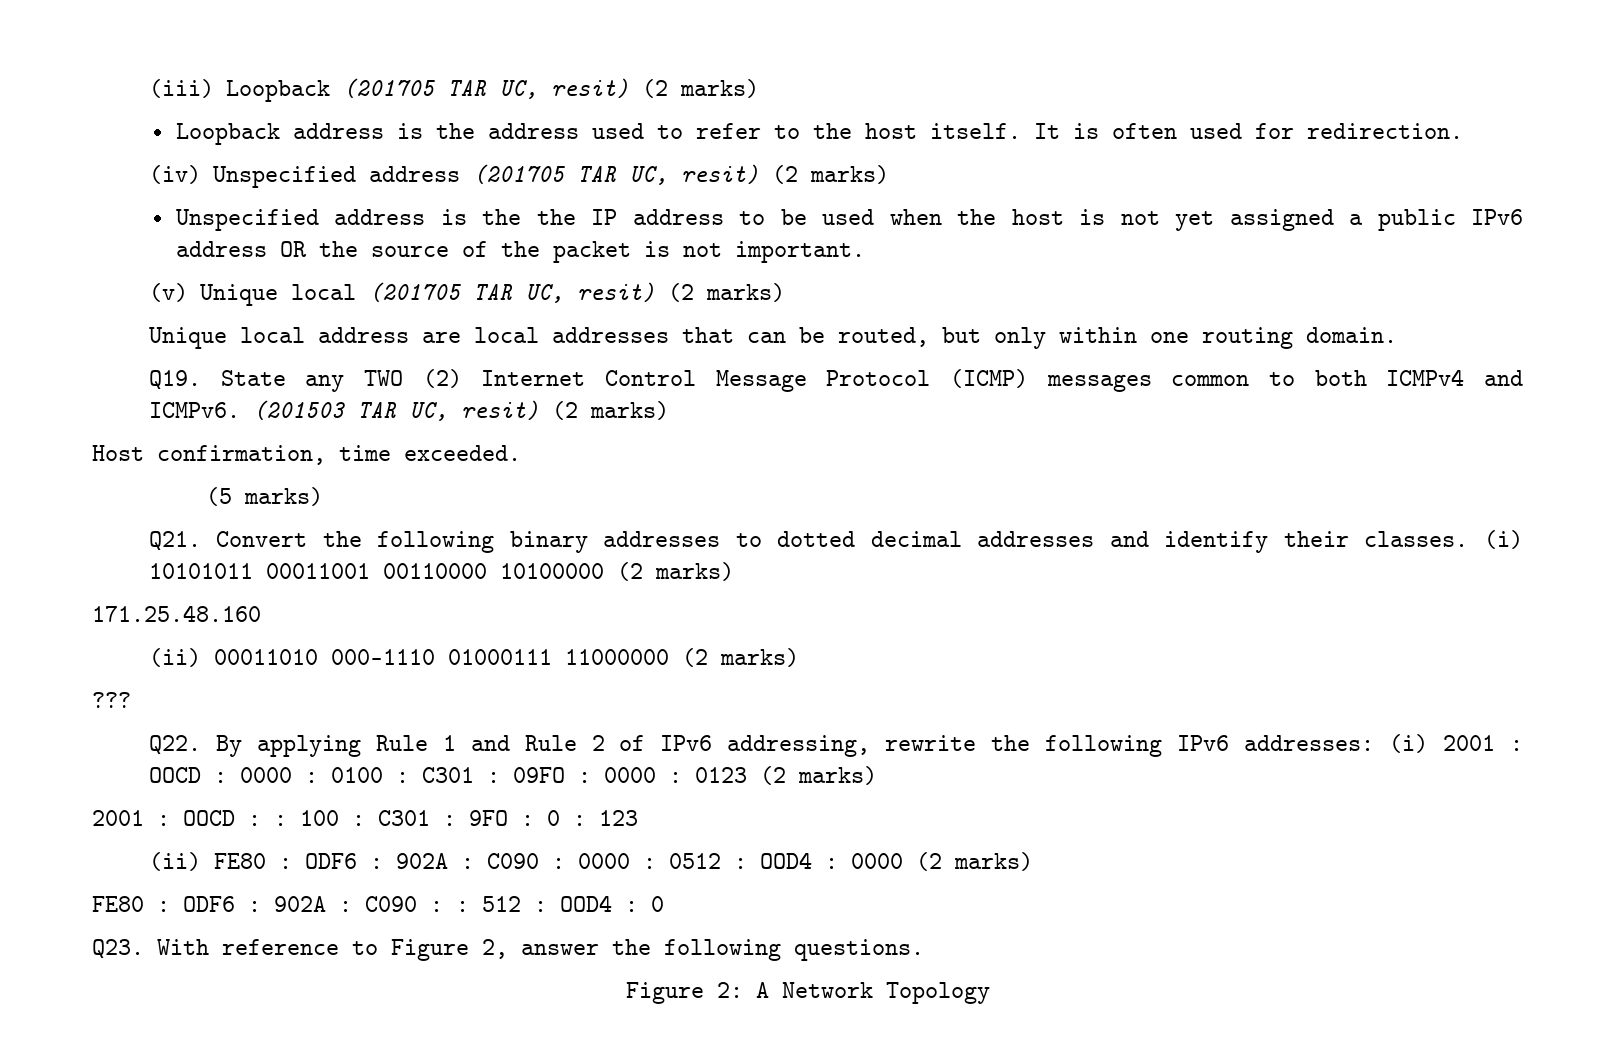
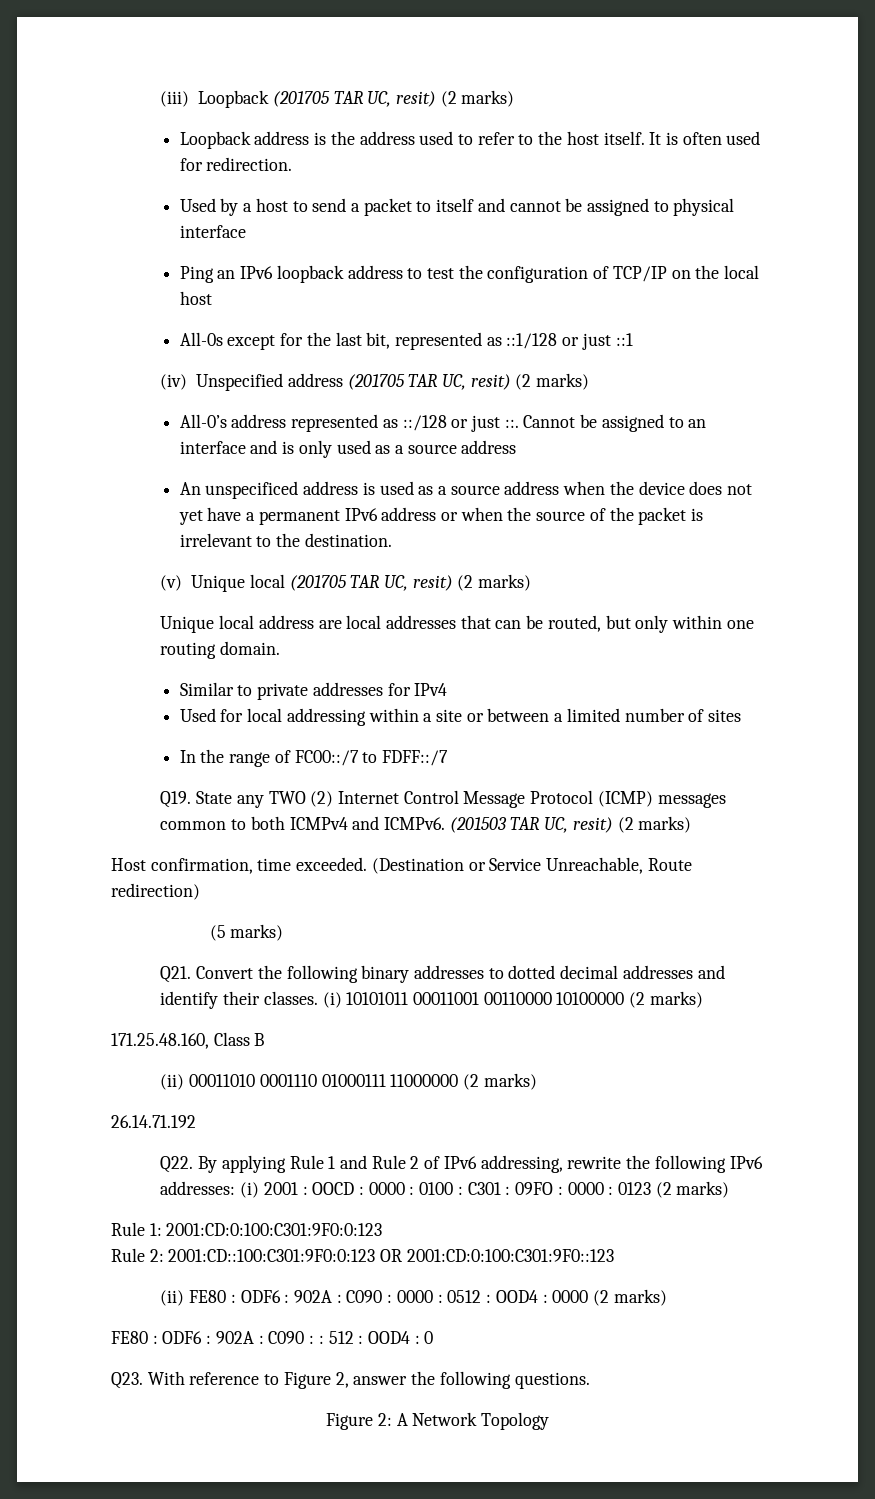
+ Used by a host to send a packet to itself and cannot be assigned to physical interface
+ Ping an IPv6 loopback address to test the configuration of TCP/IP on the local host
+ All-0s except for the last bit, represented as ::1/128 or just ::1
- Unspecified address is the the IP address to be used when the host is not yet assigned a public IPv6 address OR the source of the packet is not important.
+ All-0’s address represented as ::/128 or just ::. Cannot be assigned to an interface and is only used as a source address
+ An unspecificed address is used as a source address when the device does not yet have a permanent IPv6 address or when the source of the packet is irrelevant to the destination.
+ Similar to private addresses for IPv4
+ Used for local addressing within a site or between a limited number of sites
+ In the range of FC00::/7 to FDFF::/7
+ (Destination or Service Unreachable, Route redirection)
- 171.25.48.160
+ 171.25.48.160, Class B
- (ii) 00011010 000-1110 01000111 11000000 (2 marks)
+ (ii) 00011010 0001110 01000111 11000000 (2 marks)
- ???
+ 26.14.71.192
- 2001 : OOCD : : 100 : C301 : 9FO : 0 : 123
+ Rule 1: 2001:CD:0:100:C301:9F0:0:123
+ Rule 2: 2001:CD::100:C301:9F0:0:123 OR 2001:CD:0:100:C301:9F0::123

